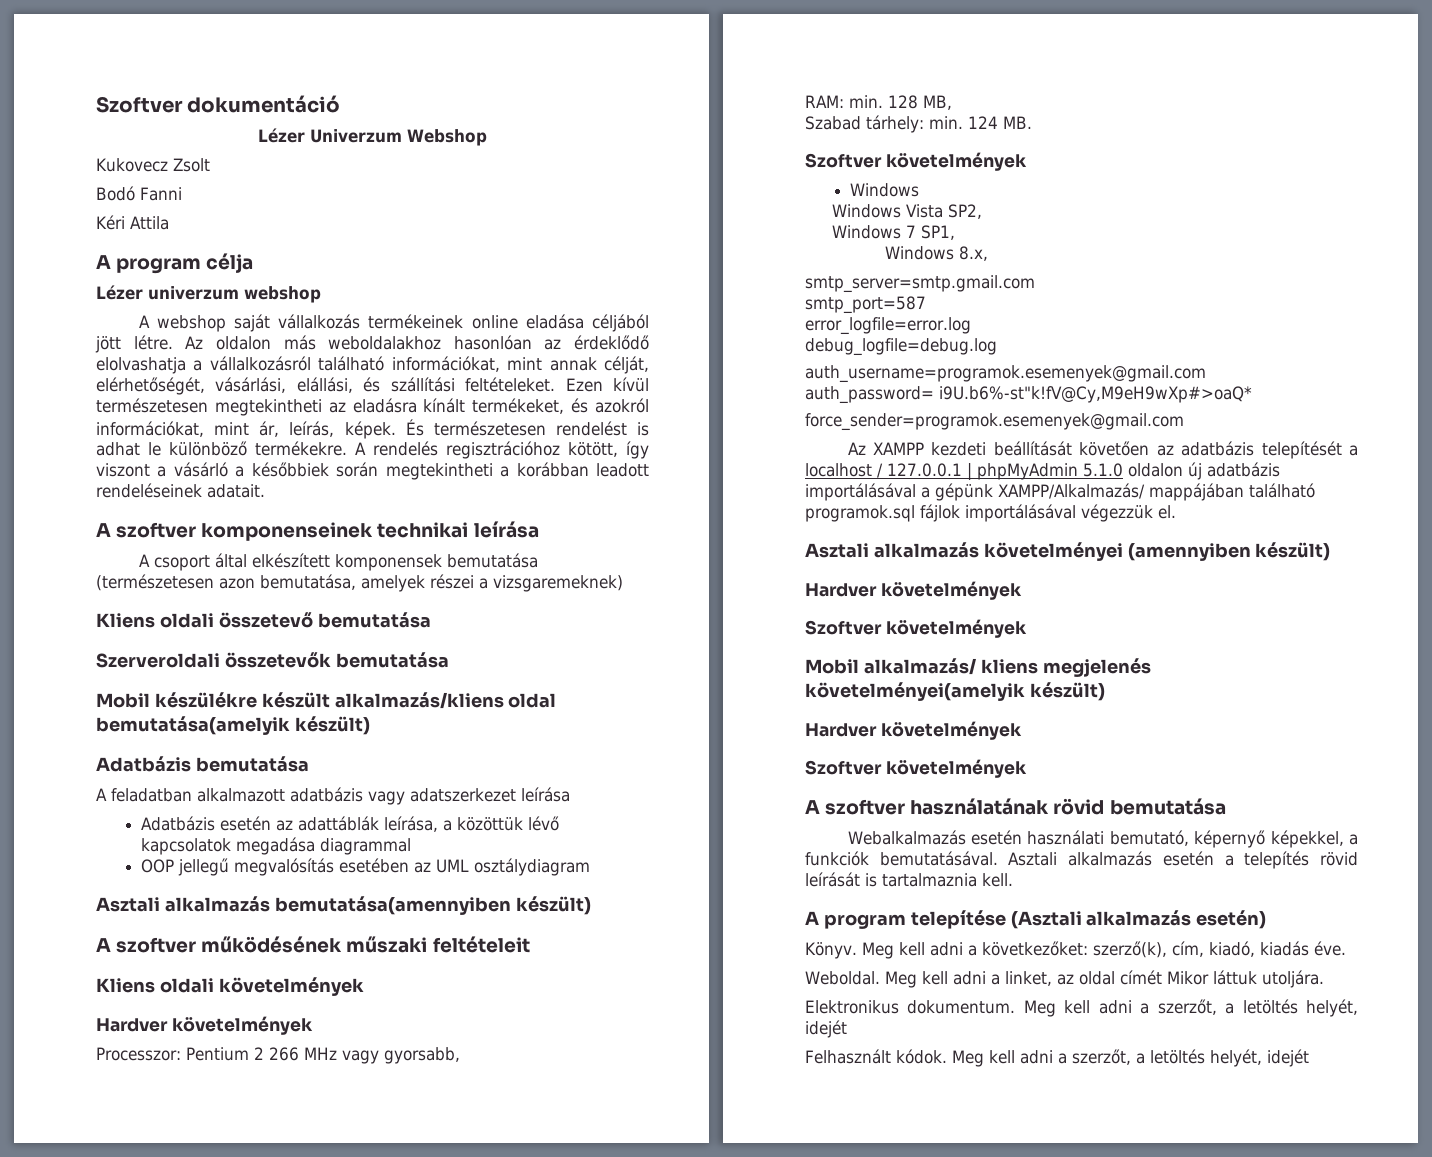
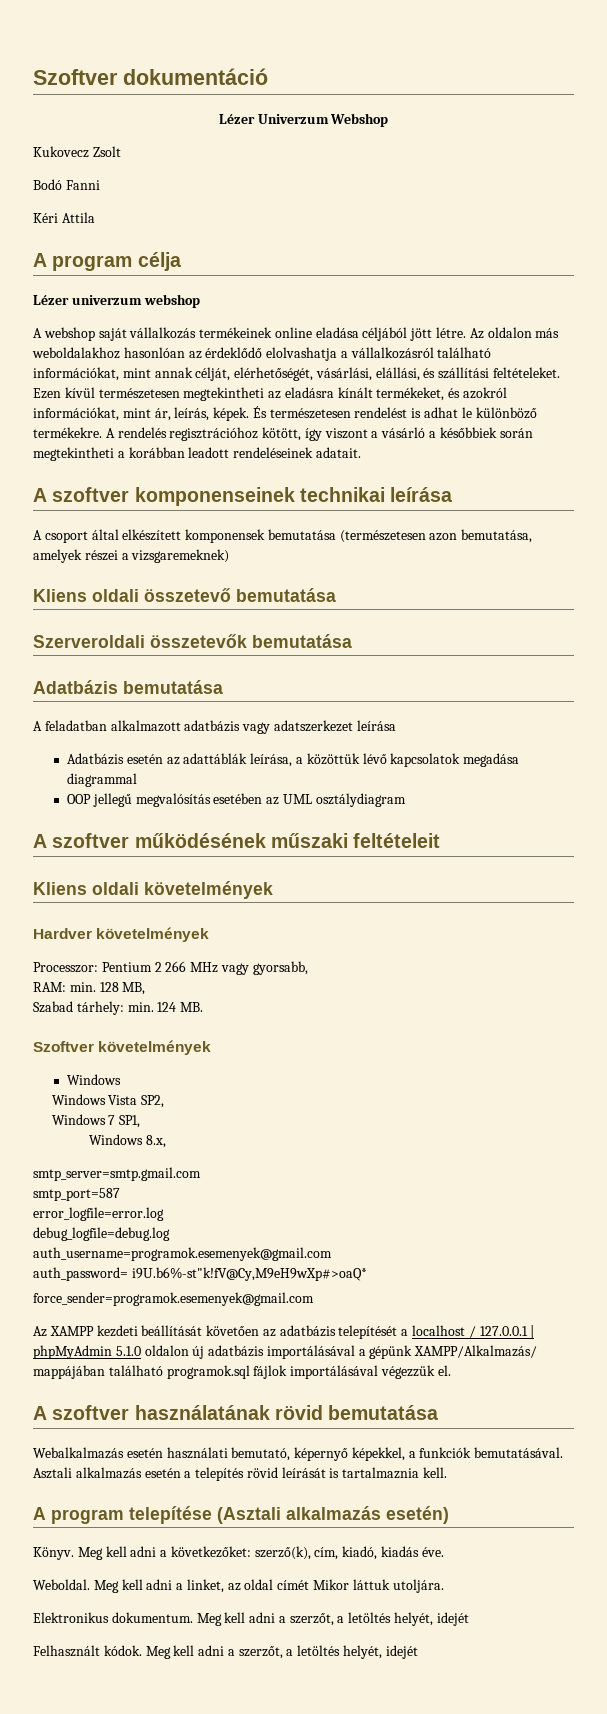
- Mobil készülékre készült alkalmazás/kliens oldal bemutatása(amelyik készült)
- Asztali alkalmazás bemutatása(amennyiben készült)
- Asztali alkalmazás követelményei (amennyiben készült)
- Hardver követelmények
- Szoftver követelmények
- Mobil alkalmazás/ kliens megjelenés követelményei(amelyik készült)
- Hardver követelmények
- Szoftver követelmények

